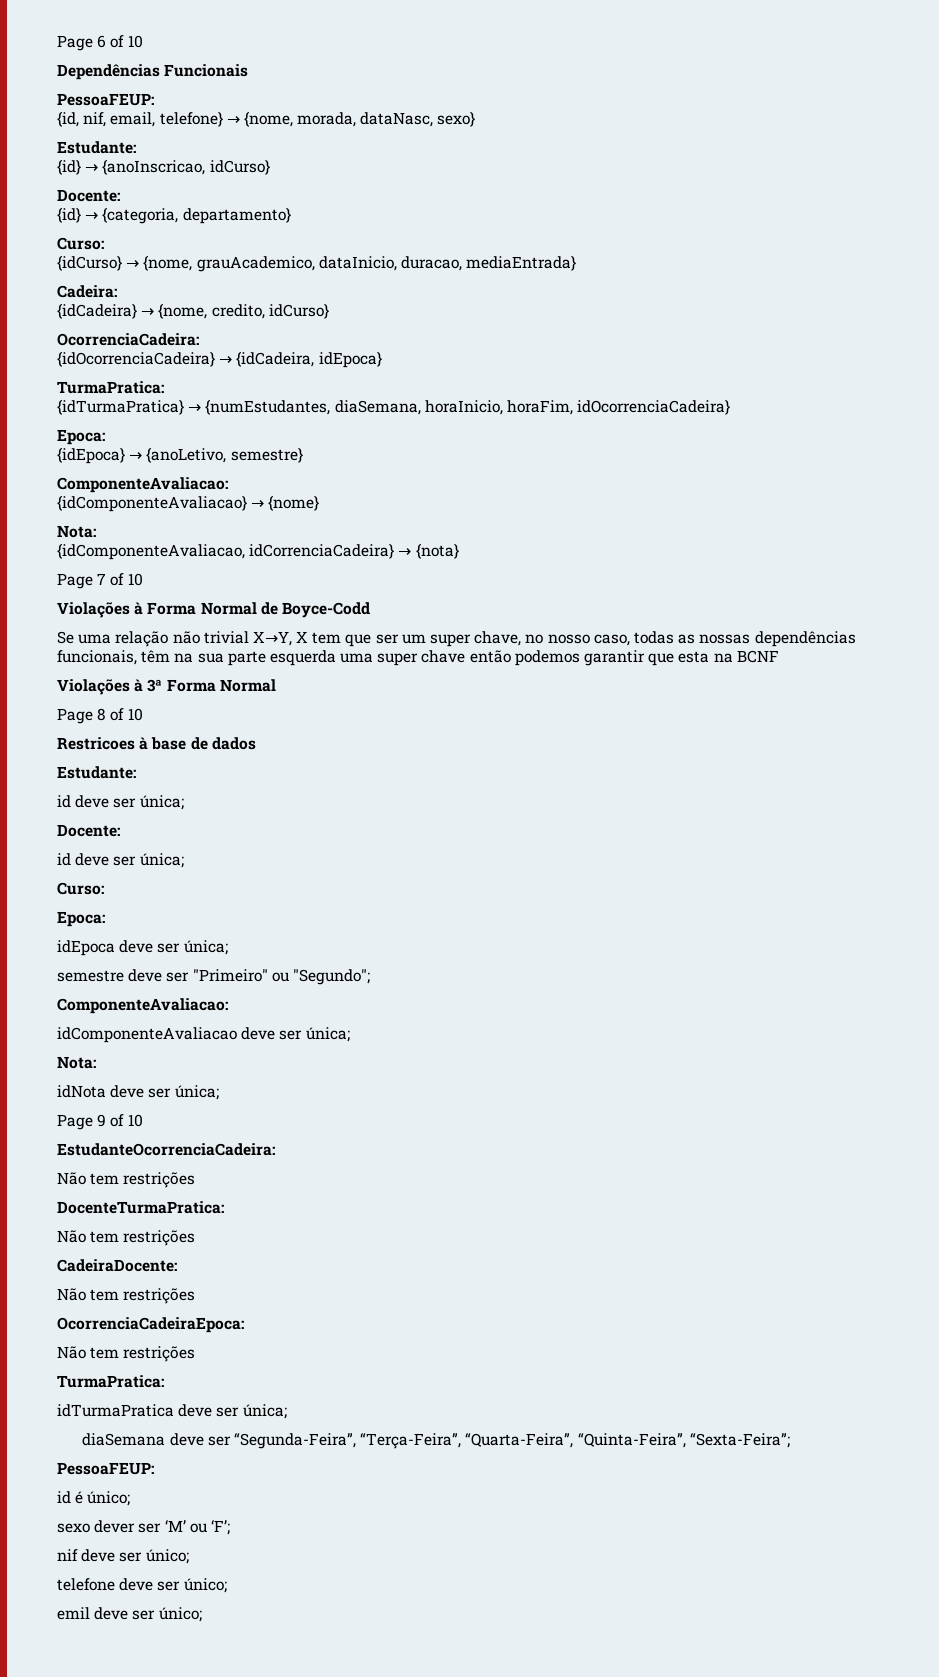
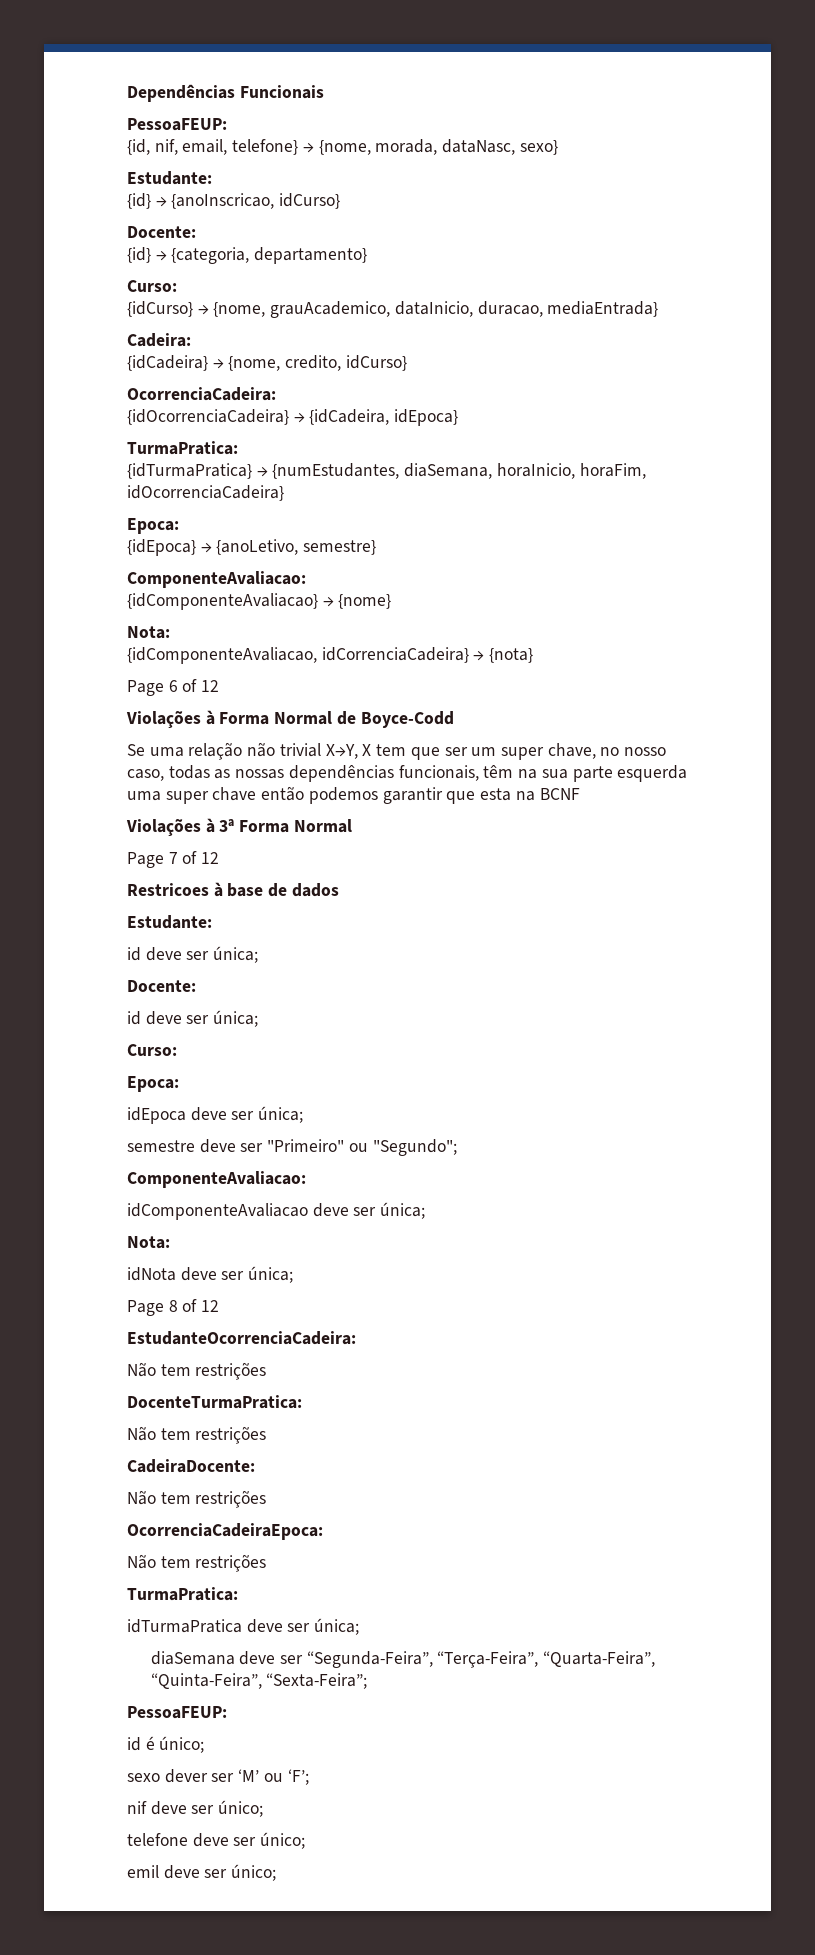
- Page 6 of 10
- Page 7 of 10
+ Page 6 of 12
- Page 8 of 10
+ Page 7 of 12
- Page 9 of 10
+ Page 8 of 12

